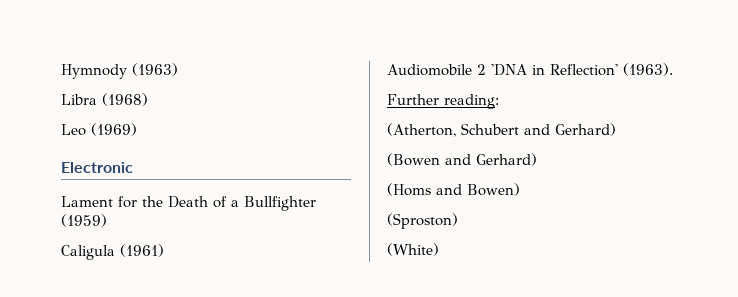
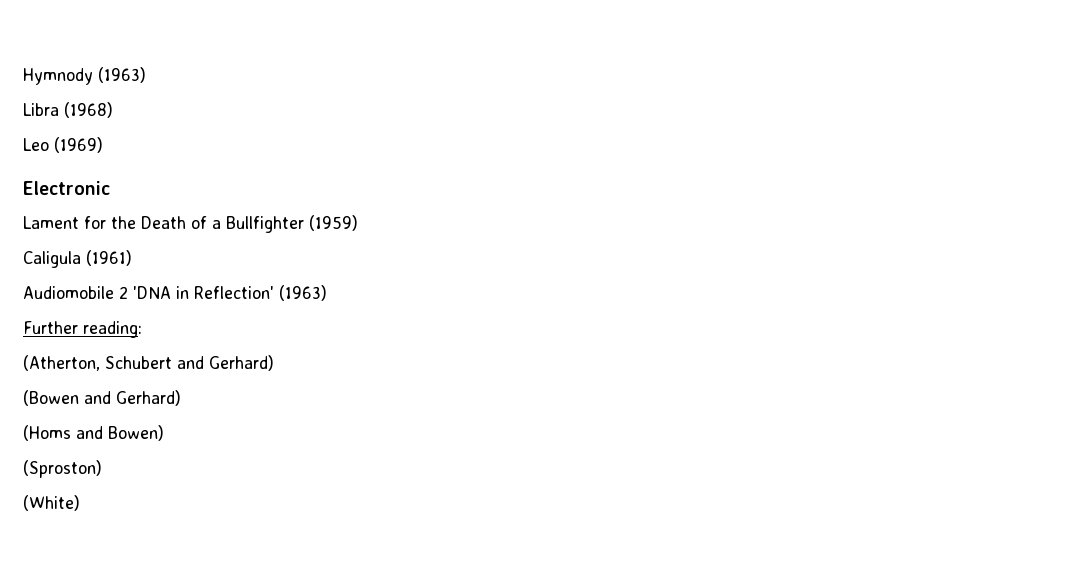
- Audiomobile 2 'DNA in Reflection' (1963).
+ Audiomobile 2 'DNA in Reflection' (1963)

